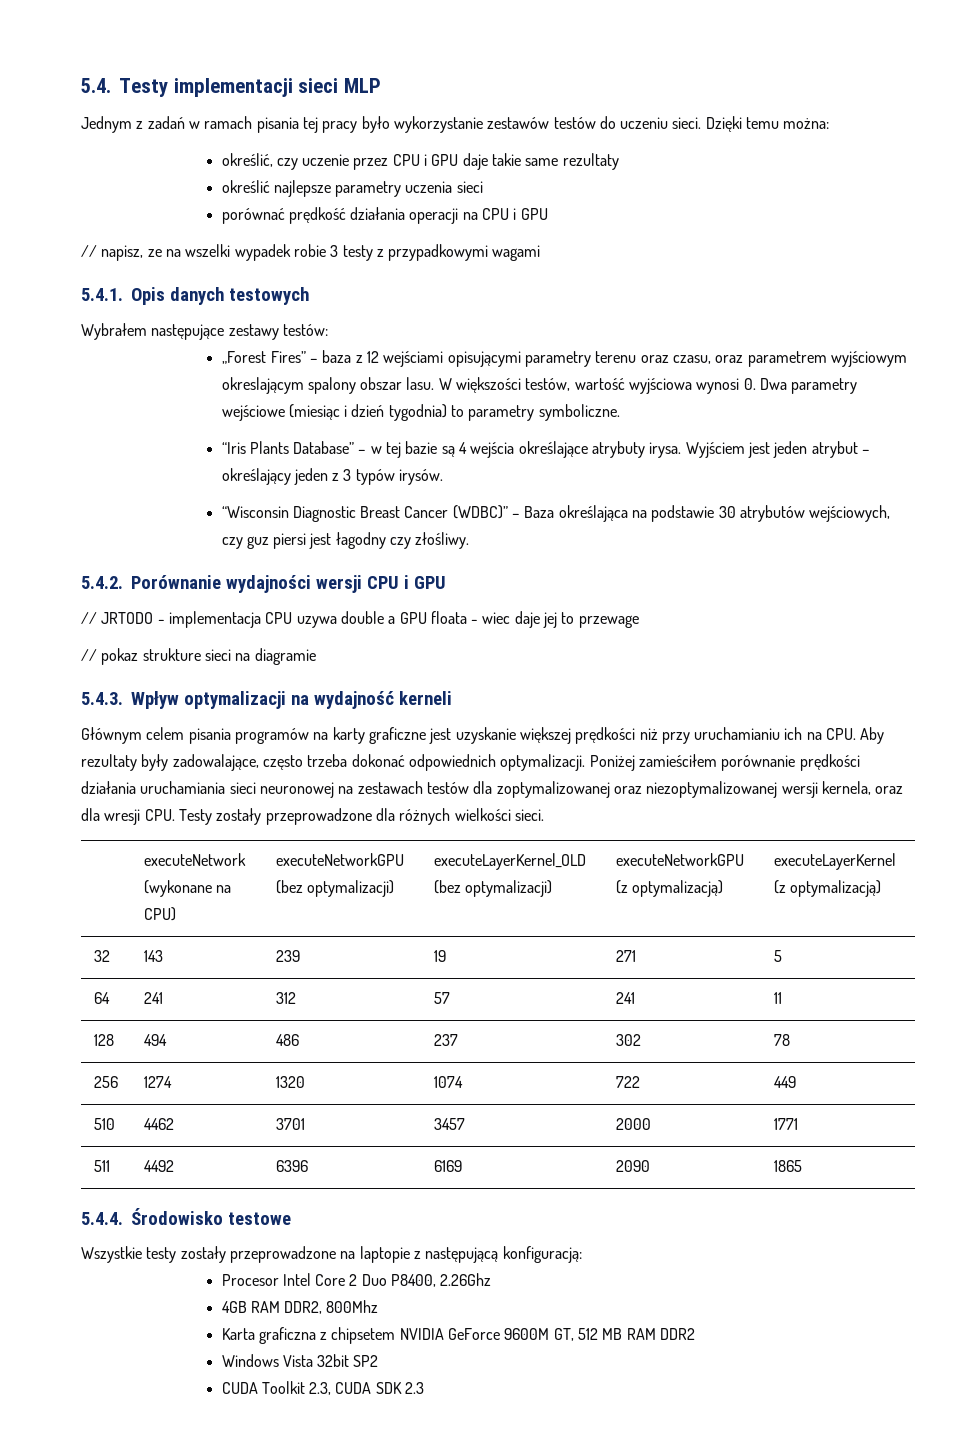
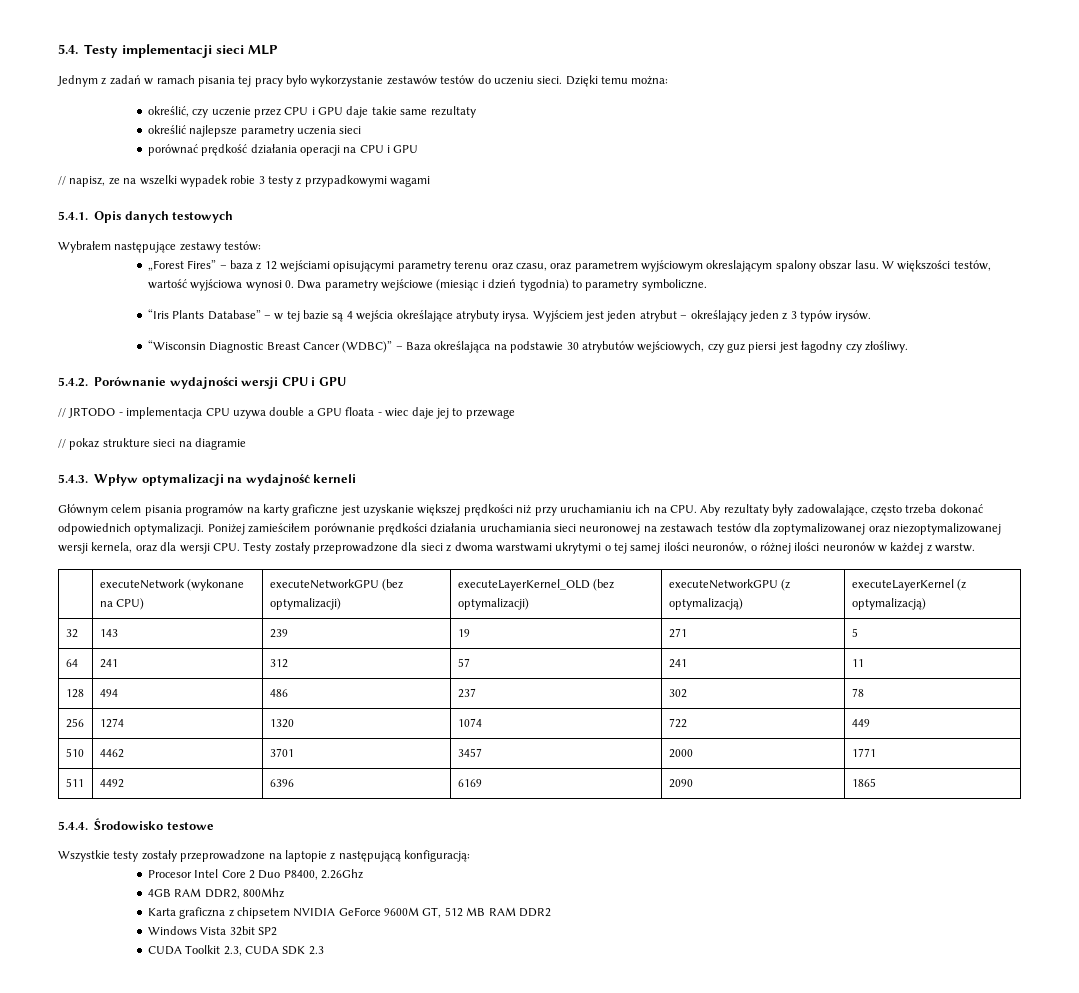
- Poniżej zamieściłem porównanie prędkości działania uruchamiania sieci neuronowej na zestawach testów dla zoptymalizowanej oraz niezoptymalizowanej wersji kernela, oraz dla wresji CPU. Testy zostały przeprowadzone dla różnych wielkości sieci.
+ Poniżej zamieściłem porównanie prędkości działania uruchamiania sieci neuronowej na zestawach testów dla zoptymalizowanej oraz niezoptymalizowanej wersji kernela, oraz dla wersji CPU. Testy zostały przeprowadzone dla sieci z dwoma warstwami ukrytymi o tej samej ilości neuronów, o różnej ilości neuronów w każdej z warstw.

